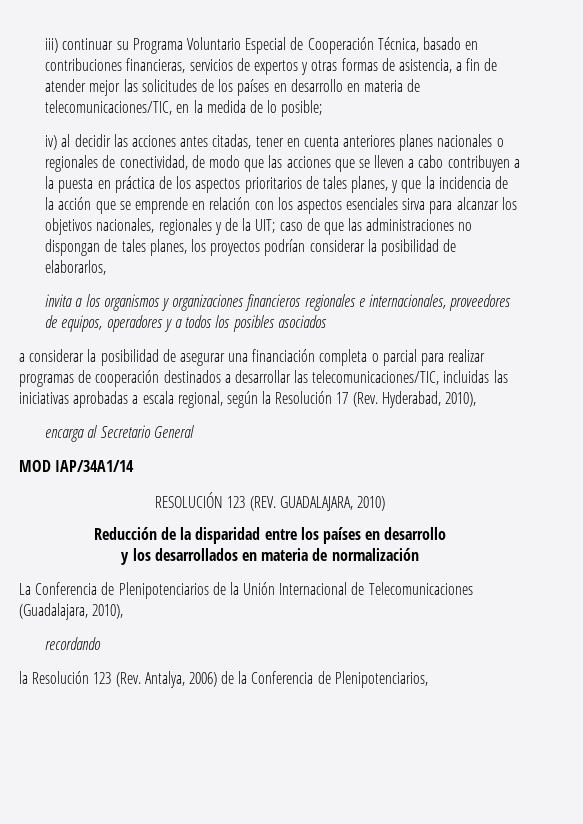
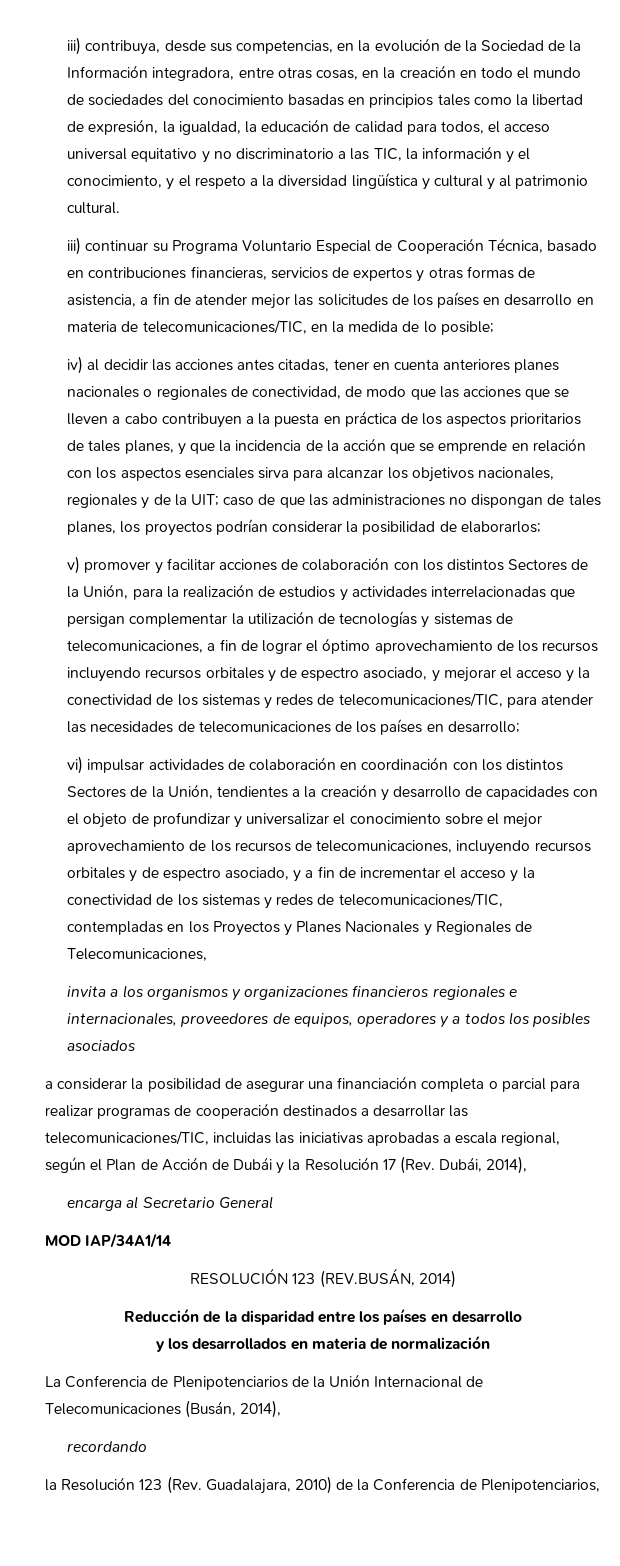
+ iii) contribuya, desde sus competencias, en la evolución de la Sociedad de la Información integradora, entre otras cosas, en la creación en todo el mundo de sociedades del conocimiento basadas en principios tales como la libertad de expresión, la igualdad, la educación de calidad para todos, el acceso universal equitativo y no discriminatorio a las TIC, la información y el conocimiento, y el respeto a la diversidad lingüística y cultural y al patrimonio cultural.
- caso de que las administraciones no dispongan de tales planes, los proyectos podrían considerar la posibilidad de elaborarlos,
+ caso de que las administraciones no dispongan de tales planes, los proyectos podrían considerar la posibilidad de elaborarlos;
+ v) promover y facilitar acciones de colaboración con los distintos Sectores de la Unión, para la realización de estudios y actividades interrelacionadas que persigan complementar la utilización de tecnologías y sistemas de telecomunicaciones, a fin de lograr el óptimo aprovechamiento de los recursos incluyendo recursos orbitales y de espectro asociado, y mejorar el acceso y la conectividad de los sistemas y redes de telecomunicaciones/TIC, para atender las necesidades de telecomunicaciones de los países en desarrollo;
+ vi) impulsar actividades de colaboración en coordinación con los distintos Sectores de la Unión, tendientes a la creación y desarrollo de capacidades con el objeto de profundizar y universalizar el conocimiento sobre el mejor aprovechamiento de los recursos de telecomunicaciones, incluyendo recursos orbitales y de espectro asociado, y a fin de incrementar el acceso y la conectividad de los sistemas y redes de telecomunicaciones/TIC, contempladas en los Proyectos y Planes Nacionales y Regionales de Telecomunicaciones,
- a considerar la posibilidad de asegurar una financiación completa o parcial para realizar programas de cooperación destinados a desarrollar las telecomunicaciones/TIC, incluidas las iniciativas aprobadas a escala regional, según la Resolución 17 (Rev. Hyderabad, 2010),
+ a considerar la posibilidad de asegurar una financiación completa o parcial para realizar programas de cooperación destinados a desarrollar las telecomunicaciones/TIC, incluidas las iniciativas aprobadas a escala regional, según el Plan de Acción de Dubái y la Resolución 17 (Rev. Dubái, 2014),
- RESOLUCIÓN 123 (REV. GUADALAJARA, 2010)
+ RESOLUCIÓN 123 (REV.BUSÁN, 2014)
- La Conferencia de Plenipotenciarios de la Unión Internacional de Telecomunicaciones (Guadalajara, 2010),
+ La Conferencia de Plenipotenciarios de la Unión Internacional de Telecomunicaciones (Busán, 2014),
- la Resolución 123 (Rev. Antalya, 2006) de la Conferencia de Plenipotenciarios,
+ la Resolución 123 (Rev. Guadalajara, 2010) de la Conferencia de Plenipotenciarios,

